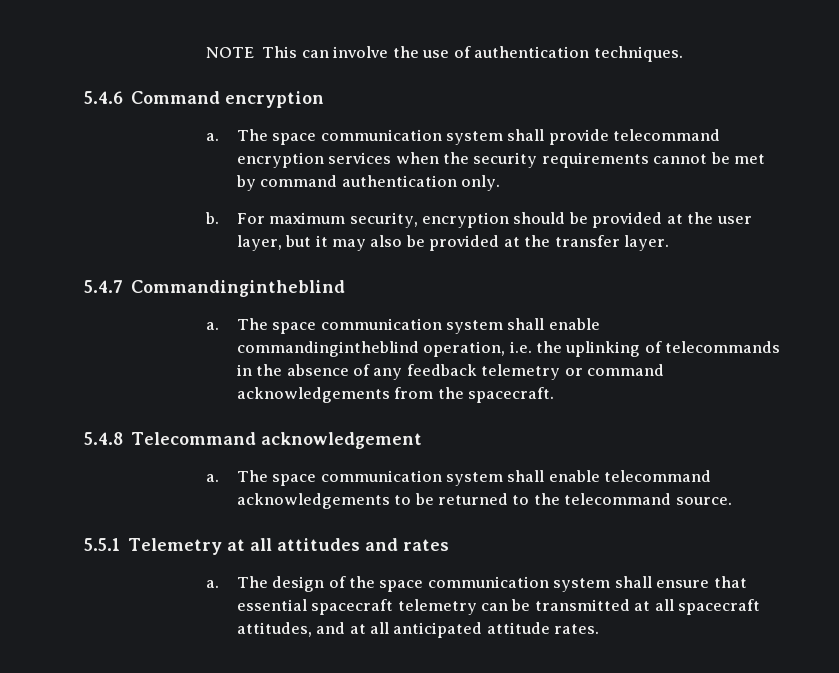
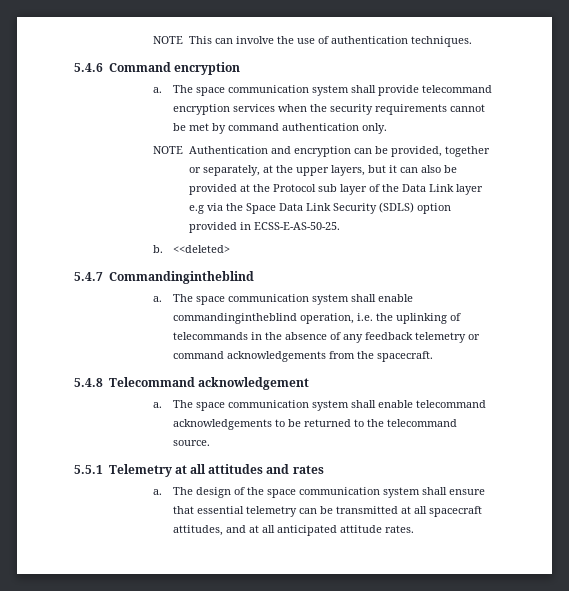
- b. For maximum security, encryption should be provided at the user layer, but it may also be provided at the transfer layer.
+ NOTE Authentication and encryption can be provided, together or separately, at the upper layers, but it can also be provided at the Protocol sub layer of the Data Link layer e.g via the Space Data Link Security (SDLS) option provided in ECSS-E-AS-50-25.
+ b. <<deleted>
- The design of the space communication system shall ensure that essential spacecraft telemetry can be transmitted at all spacecraft attitudes, and at all anticipated attitude rates.
+ The design of the space communication system shall ensure that essential telemetry can be transmitted at all spacecraft attitudes, and at all anticipated attitude rates.

